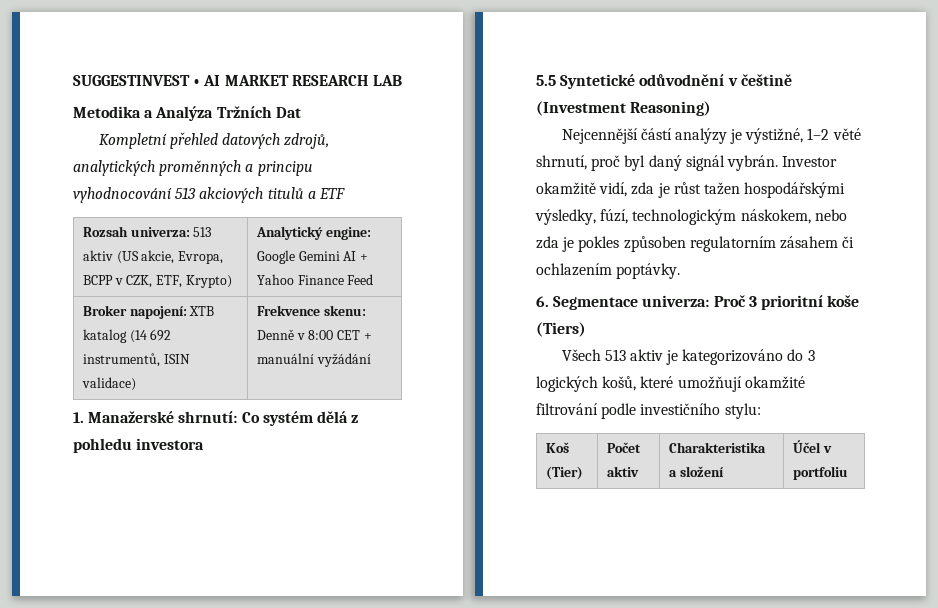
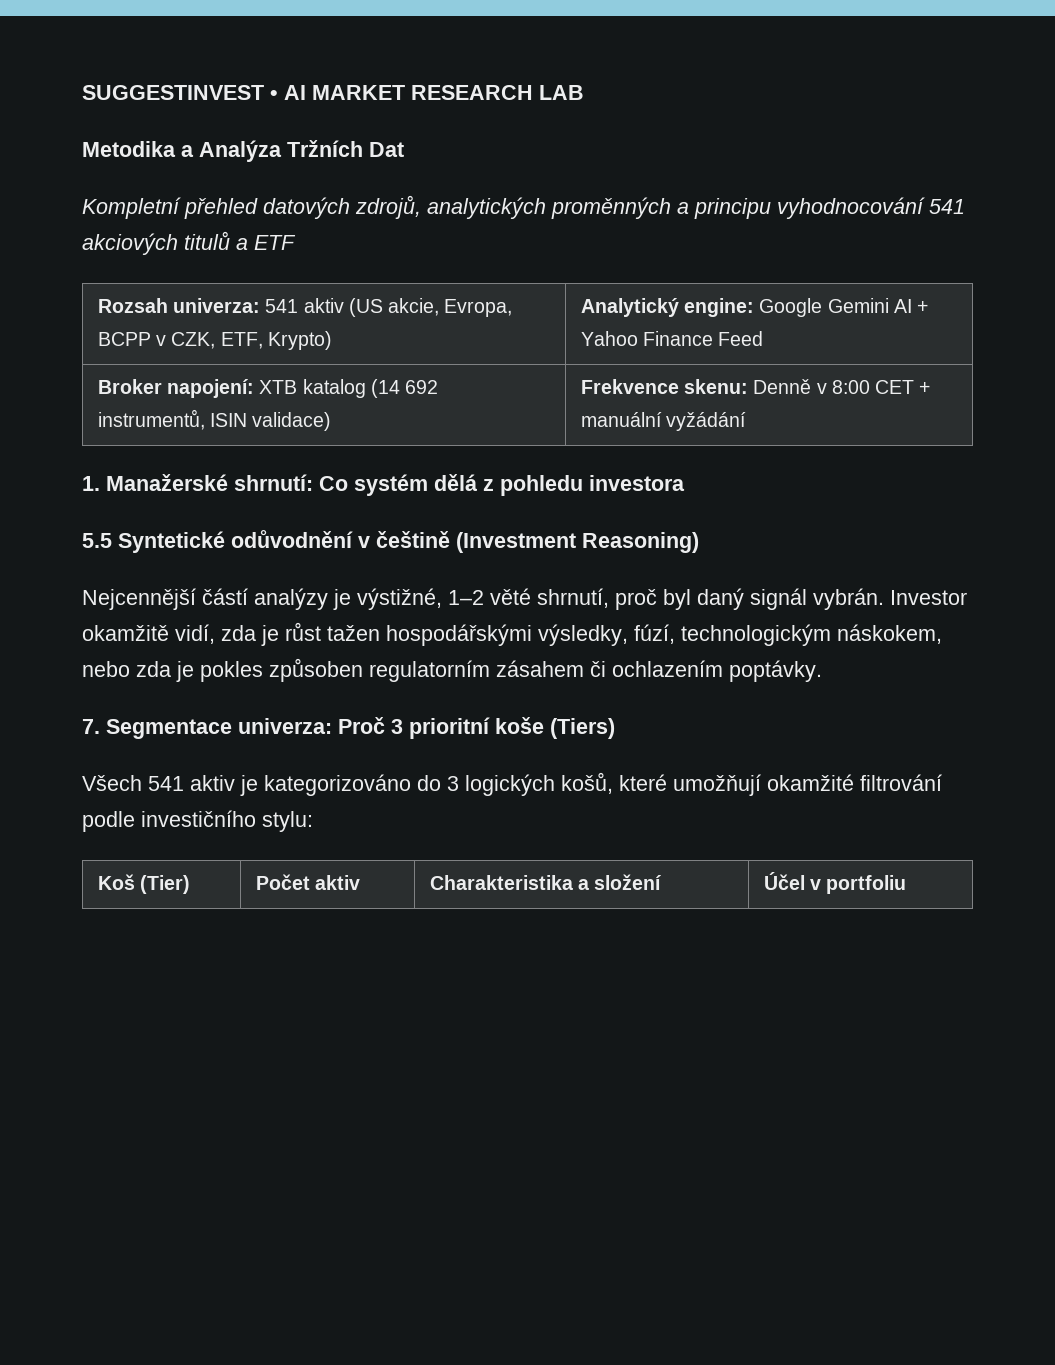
- Kompletní přehled datových zdrojů, analytických proměnných a principu vyhodnocování 513 akciových titulů a ETF
+ Kompletní přehled datových zdrojů, analytických proměnných a principu vyhodnocování 541 akciových titulů a ETF
- Rozsah univerza: 513 aktiv (US akcie, Evropa, BCPP v CZK, ETF, Krypto) | Analytický engine: Google Gemini AI + Yahoo Finance Feed
+ Rozsah univerza: 541 aktiv (US akcie, Evropa, BCPP v CZK, ETF, Krypto) | Analytický engine: Google Gemini AI + Yahoo Finance Feed
- 6. Segmentace univerza: Proč 3 prioritní koše (Tiers)
+ 7. Segmentace univerza: Proč 3 prioritní koše (Tiers)
- Všech 513 aktiv je kategorizováno do 3 logických košů, které umožňují okamžité filtrování podle investičního stylu:
+ Všech 541 aktiv je kategorizováno do 3 logických košů, které umožňují okamžité filtrování podle investičního stylu:

